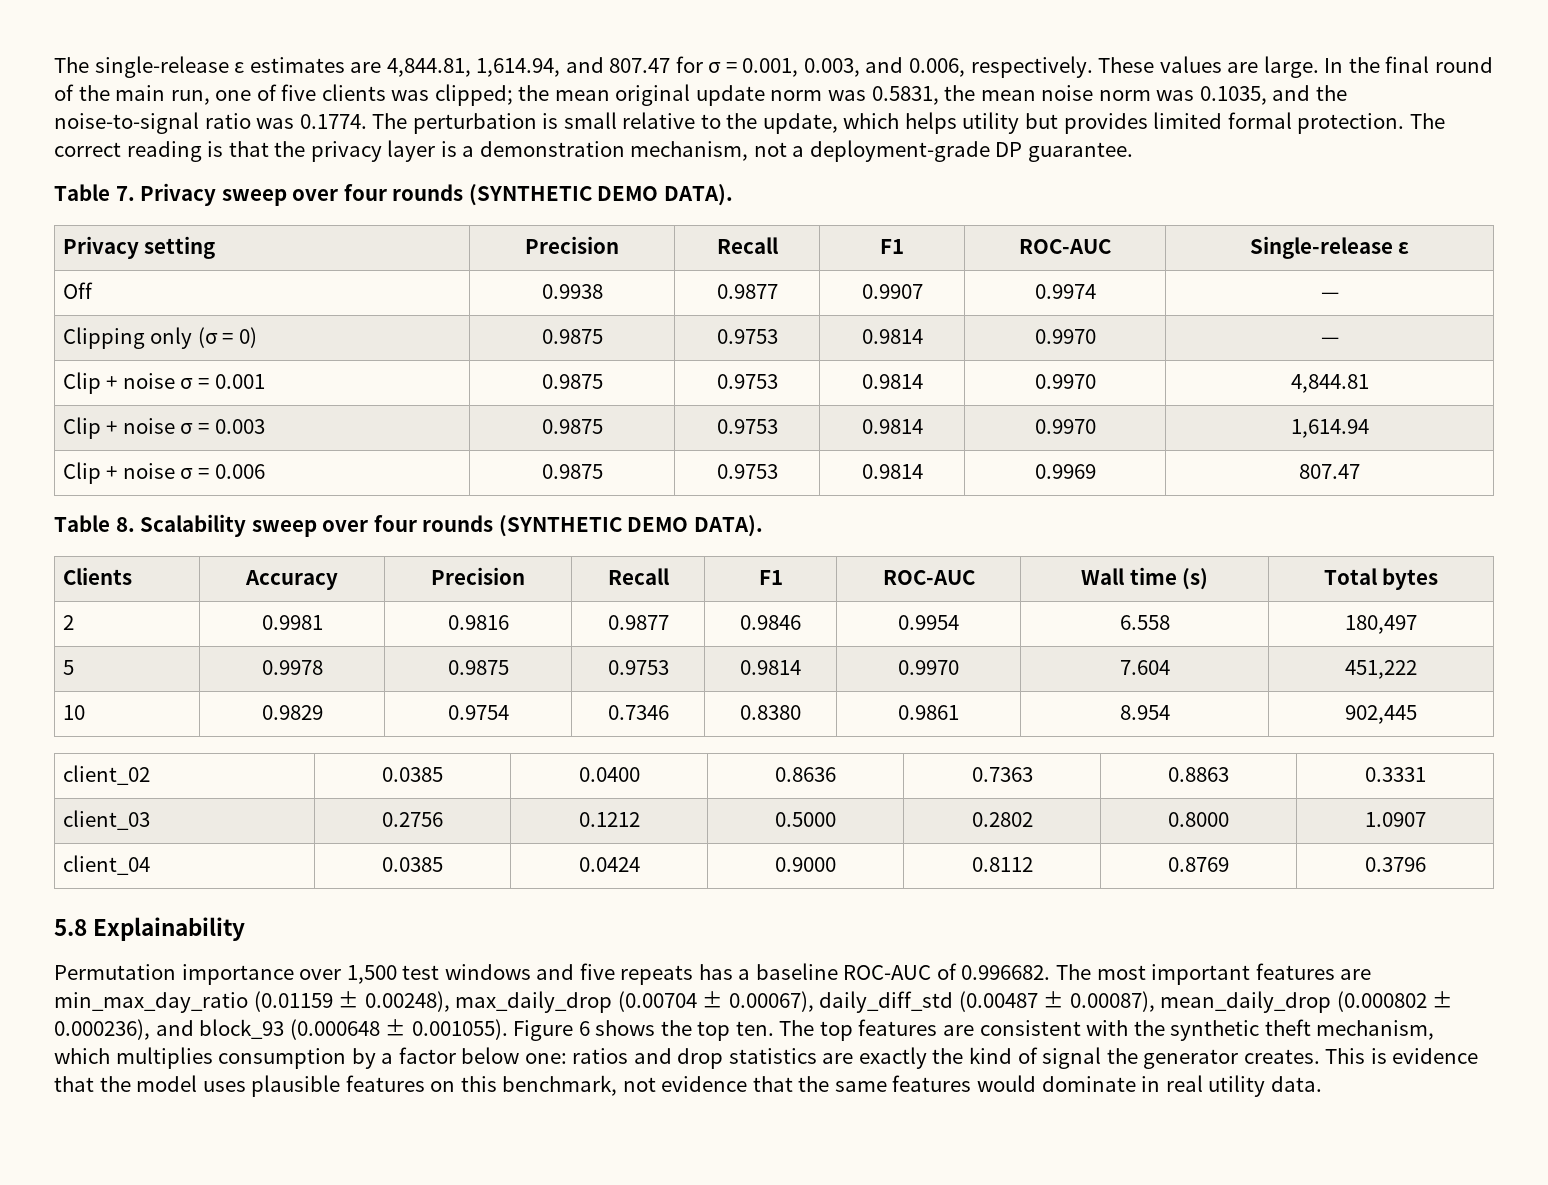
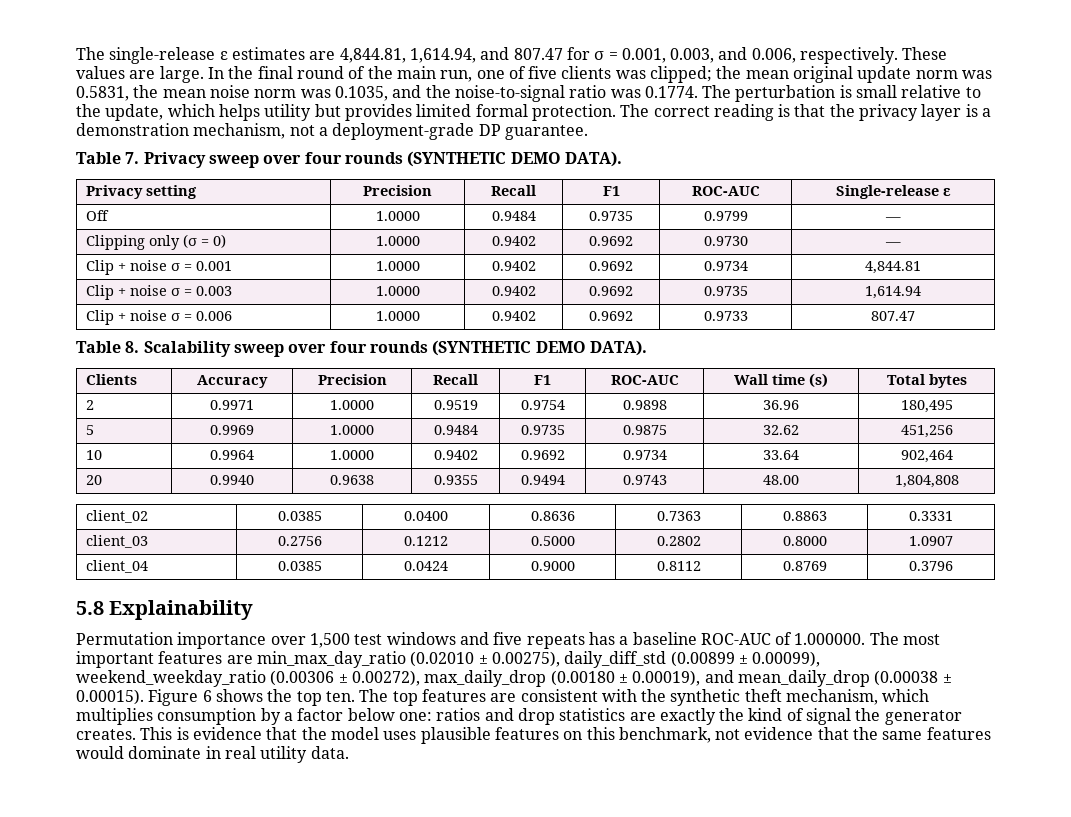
- Off | 0.9938 | 0.9877 | 0.9907 | 0.9974 | —
+ Off | 1.0000 | 0.9484 | 0.9735 | 0.9799 | —
- Clipping only (σ = 0) | 0.9875 | 0.9753 | 0.9814 | 0.9970 | —
+ Clipping only (σ = 0) | 1.0000 | 0.9402 | 0.9692 | 0.9730 | —
- Clip + noise σ = 0.001 | 0.9875 | 0.9753 | 0.9814 | 0.9970 | 4,844.81
+ Clip + noise σ = 0.001 | 1.0000 | 0.9402 | 0.9692 | 0.9734 | 4,844.81
- Clip + noise σ = 0.003 | 0.9875 | 0.9753 | 0.9814 | 0.9970 | 1,614.94
+ Clip + noise σ = 0.003 | 1.0000 | 0.9402 | 0.9692 | 0.9735 | 1,614.94
- Clip + noise σ = 0.006 | 0.9875 | 0.9753 | 0.9814 | 0.9969 | 807.47
+ Clip + noise σ = 0.006 | 1.0000 | 0.9402 | 0.9692 | 0.9733 | 807.47
- 2 | 0.9981 | 0.9816 | 0.9877 | 0.9846 | 0.9954 | 6.558 | 180,497
- 5 | 0.9978 | 0.9875 | 0.9753 | 0.9814 | 0.9970 | 7.604 | 451,222
- 10 | 0.9829 | 0.9754 | 0.7346 | 0.8380 | 0.9861 | 8.954 | 902,445
+ 2 | 0.9971 | 1.0000 | 0.9519 | 0.9754 | 0.9898 | 36.96 | 180,495
+ 5 | 0.9969 | 1.0000 | 0.9484 | 0.9735 | 0.9875 | 32.62 | 451,256
+ 10 | 0.9964 | 1.0000 | 0.9402 | 0.9692 | 0.9734 | 33.64 | 902,464
+ 20 | 0.9940 | 0.9638 | 0.9355 | 0.9494 | 0.9743 | 48.00 | 1,804,808
- Permutation importance over 1,500 test windows and five repeats has a baseline ROC-AUC of 0.996682. The most important features are min_max_day_ratio (0.01159 ± 0.00248), max_daily_drop (0.00704 ± 0.00067), daily_diff_std (0.00487 ± 0.00087), mean_daily_drop (0.000802 ± 0.000236), and block_93 (0.000648 ± 0.001055). Figure 6 shows the top ten.
+ Permutation importance over 1,500 test windows and five repeats has a baseline ROC-AUC of 1.000000. The most important features are min_max_day_ratio (0.02010 ± 0.00275), daily_diff_std (0.00899 ± 0.00099), weekend_weekday_ratio (0.00306 ± 0.00272), max_daily_drop (0.00180 ± 0.00019), and mean_daily_drop (0.00038 ± 0.00015). Figure 6 shows the top ten.

